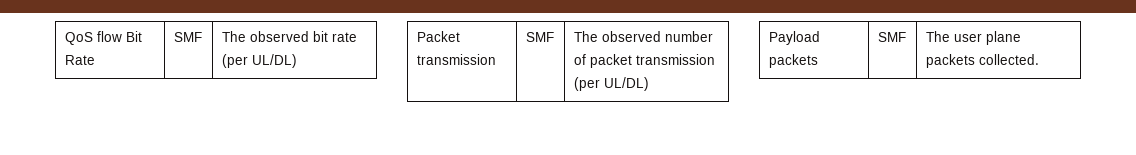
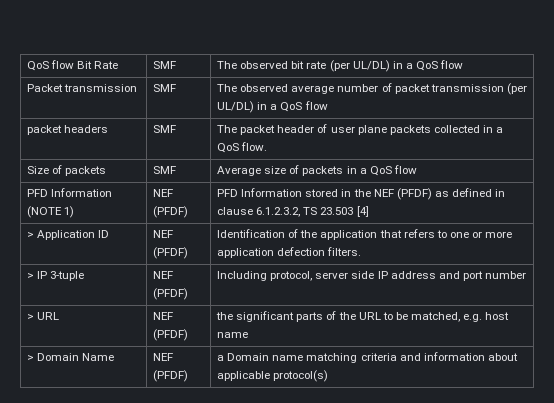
- QoS flow Bit Rate | SMF | The observed bit rate (per UL/DL)
+ QoS flow Bit Rate | SMF | The observed bit rate (per UL/DL) in a QoS flow
- Packet transmission | SMF | The observed number of packet transmission (per UL/DL)
- Payload packets | SMF | The user plane packets collected.
+ Packet transmission | SMF | The observed average number of packet transmission (per UL/DL) in a QoS flow
+ packet headers | SMF | The packet header of user plane packets collected in a QoS flow.
+ Size of packets | SMF | Average size of packets in a QoS flow
+ PFD Information (NOTE 1) | NEF (PFDF) | PFD Information stored in the NEF (PFDF) as defined in clause 6.1.2.3.2, TS 23.503 [4]
+ > Application ID | NEF (PFDF) | Identification of the application that refers to one or more application defection filters.
+ > IP 3-tuple | NEF (PFDF) | Including protocol, server side IP address and port number
+ > URL | NEF (PFDF) | the significant parts of the URL to be matched, e.g. host name
+ > Domain Name | NEF (PFDF) | a Domain name matching criteria and information about applicable protocol(s)

